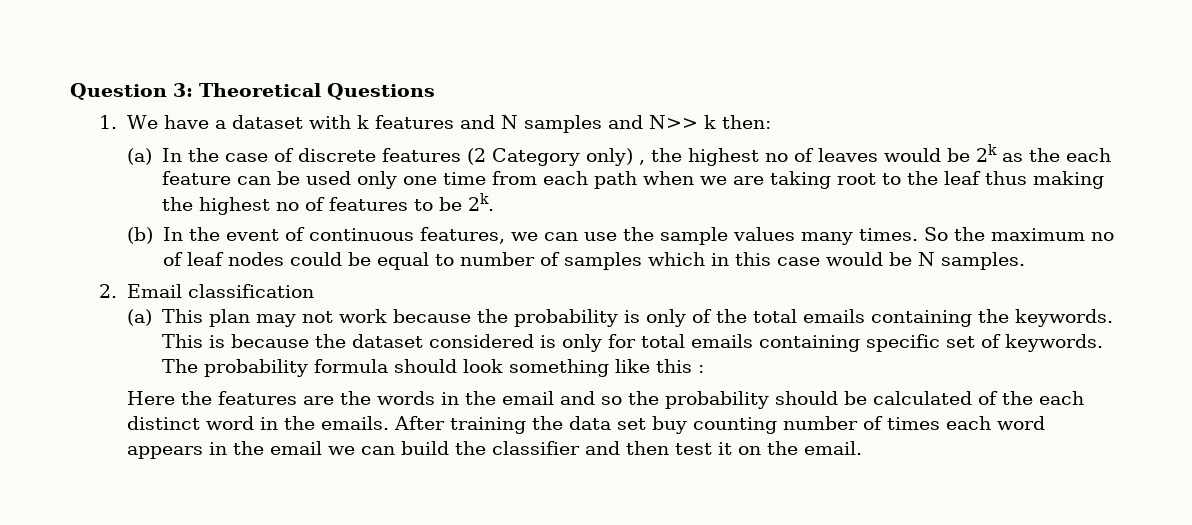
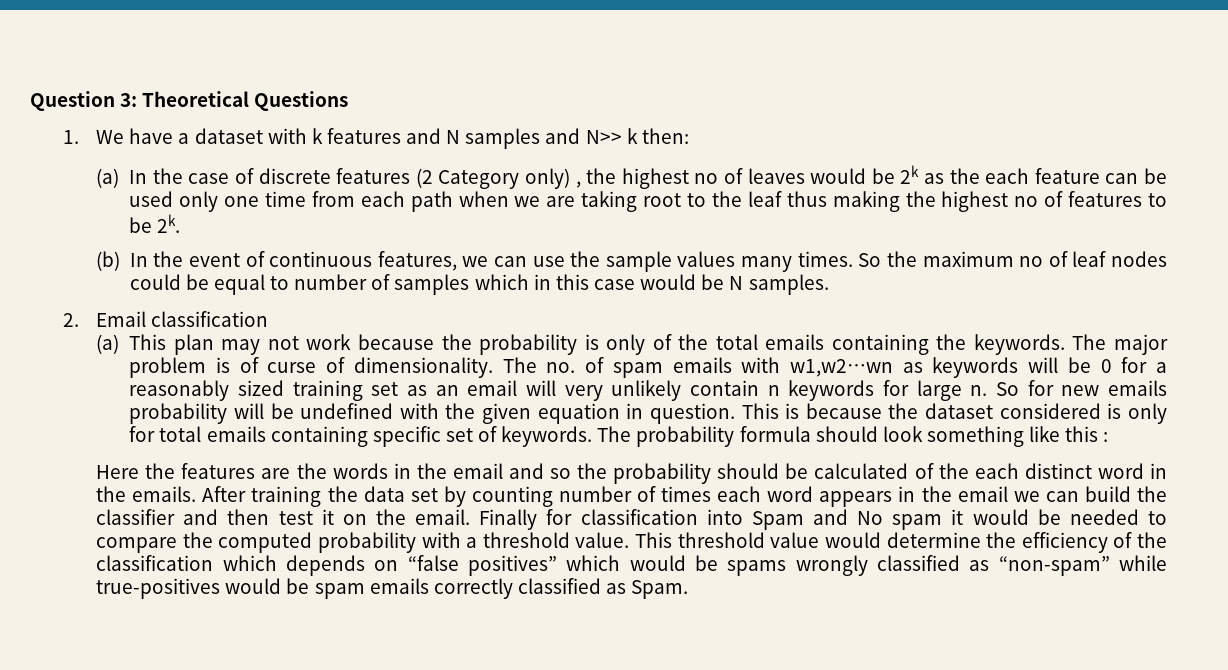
+ The major problem is of curse of dimensionality. The no. of spam emails with w1,w2…wn as keywords will be 0 for a reasonably sized training set as an email will very unlikely contain n keywords for large n. So for new emails probability will be undefined with the given equation in question.
- After training the data set buy counting number of times each word appears in the email we can build the classifier and then test it on the email.
+ After training the data set by counting number of times each word appears in the email we can build the classifier and then test it on the email.
+ Finally for classification into Spam and No spam it would be needed to compare the computed probability with a threshold value. This threshold value would determine the efficiency of the classification which depends on “false positives” which would be spams wrongly classified as “non-spam” while true-positives would be spam emails correctly classified as Spam.

